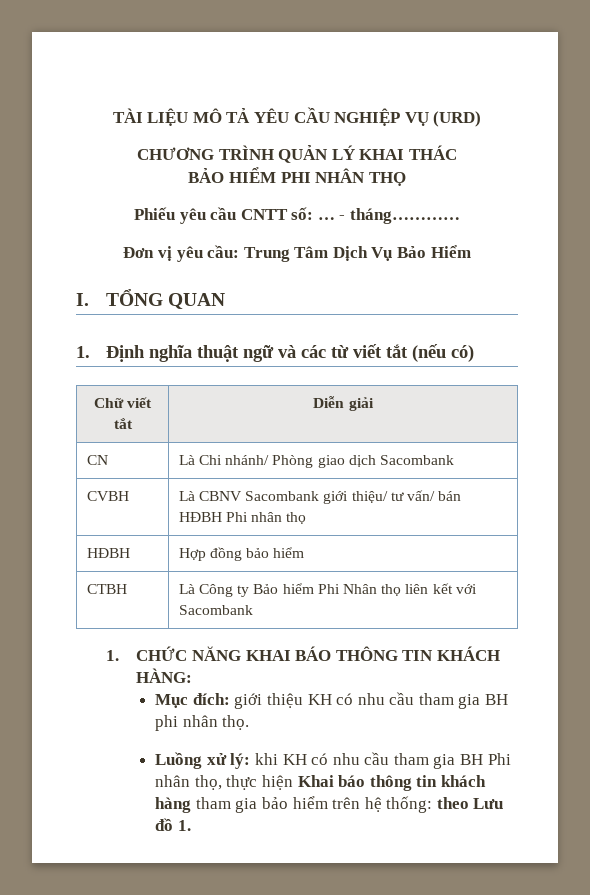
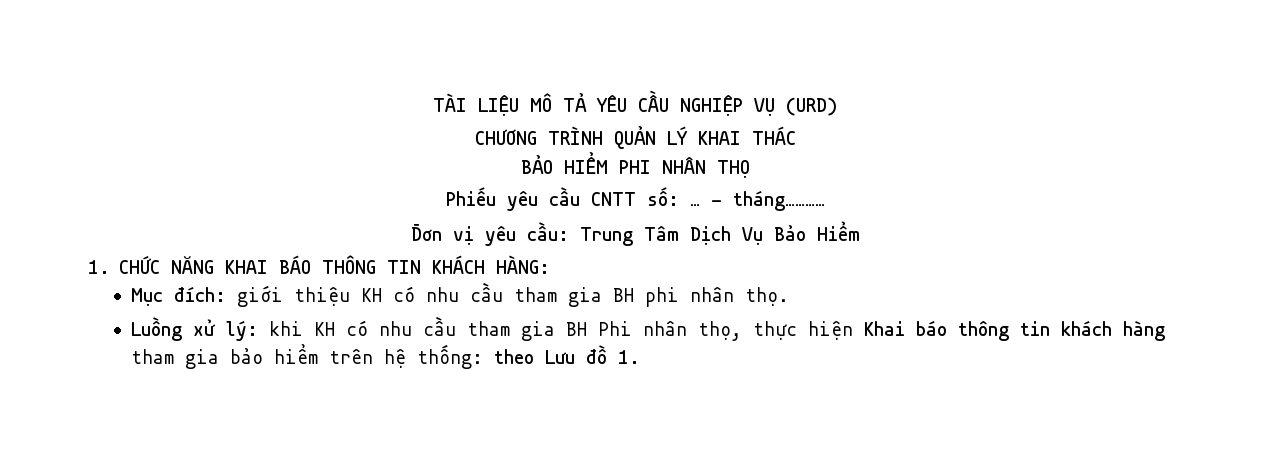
- I. TỔNG QUAN
- 1. Định nghĩa thuật ngữ và các từ viết tắt (nếu có)
- Chữ viết tắt | Diễn giải
- CN | Là Chi nhánh/ Phòng giao dịch Sacombank
- CVBH | Là CBNV Sacombank giới thiệu/ tư vấn/ bán HĐBH Phi nhân thọ
- HĐBH | Hợp đồng bảo hiểm
- CTBH | Là Công ty Bảo hiểm Phi Nhân thọ liên kết với Sacombank

